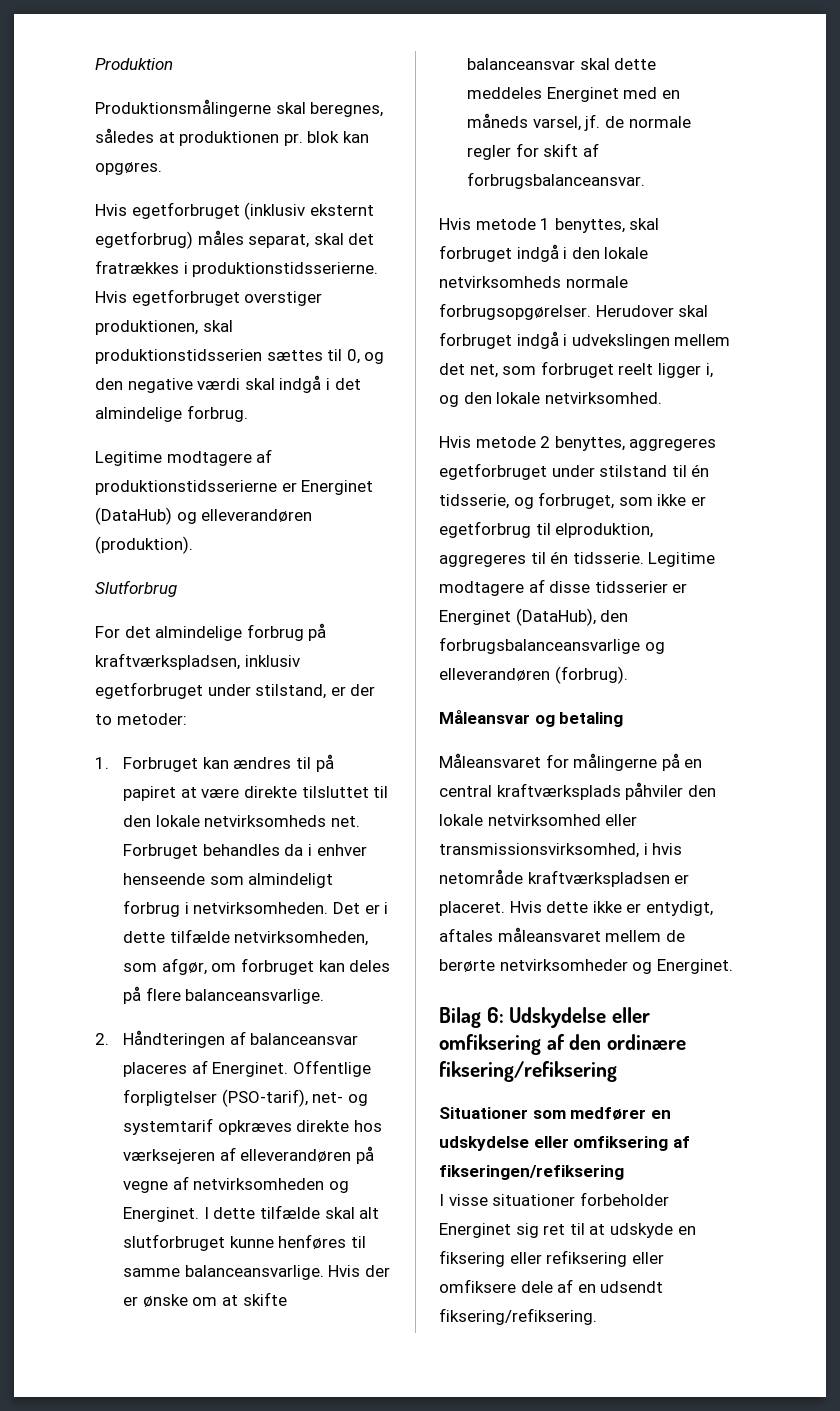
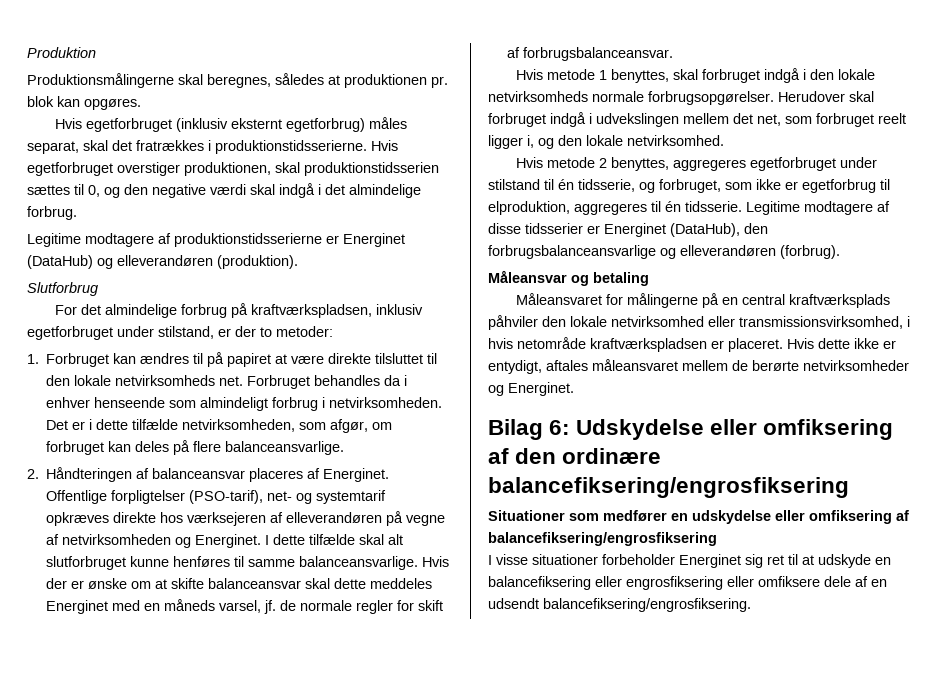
- Bilag 6: Udskydelse eller omfiksering af den ordinære fiksering/refiksering
+ Bilag 6: Udskydelse eller omfiksering af den ordinære balancefiksering/engrosfiksering
- Situationer som medfører en udskydelse eller omfiksering af fikseringen/refiksering
+ Situationer som medfører en udskydelse eller omfiksering af balancefiksering/engrosfiksering
- I visse situationer forbeholder Energinet sig ret til at udskyde en fiksering eller refiksering eller omfiksere dele af en udsendt fiksering/refiksering.
+ I visse situationer forbeholder Energinet sig ret til at udskyde en balancefiksering eller engrosfiksering eller omfiksere dele af en udsendt balancefiksering/engrosfiksering.

